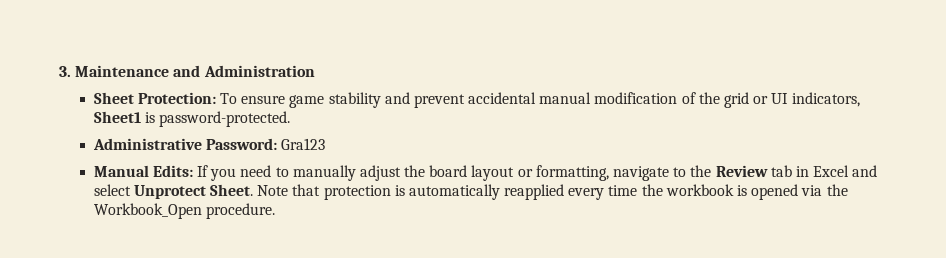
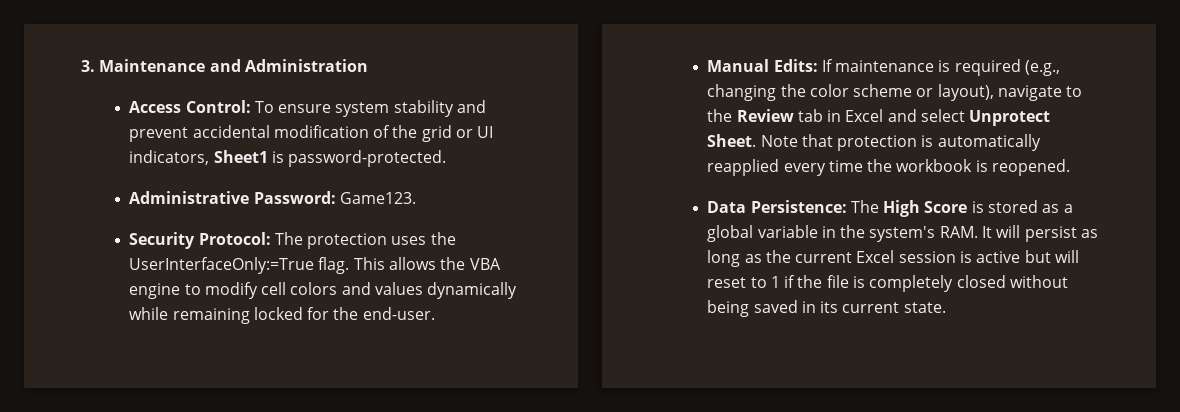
- Sheet Protection: To ensure game stability and prevent accidental manual modification of the grid or UI indicators, Sheet1 is password-protected.
+ Access Control: To ensure system stability and prevent accidental modification of the grid or UI indicators, Sheet1 is password-protected.
- Administrative Password: Gra123
- Manual Edits: If you need to manually adjust the board layout or formatting, navigate to the Review tab in Excel and select Unprotect Sheet.
+ Administrative Password: Game123.
+ Security Protocol: The protection uses the UserInterfaceOnly:=True flag. This allows the VBA engine to modify cell colors and values dynamically while remaining locked for the end-user.
+ Manual Edits: If maintenance is required (e.g., changing the color scheme or layout), navigate to the Review tab in Excel and select Unprotect Sheet.
- Note that protection is automatically reapplied every time the workbook is opened via the Workbook_Open procedure.
+ Note that protection is automatically reapplied every time the workbook is reopened.
+ Data Persistence: The High Score is stored as a global variable in the system's RAM. It will persist as long as the current Excel session is active but will reset to 1 if the file is completely closed without being saved in its current state.

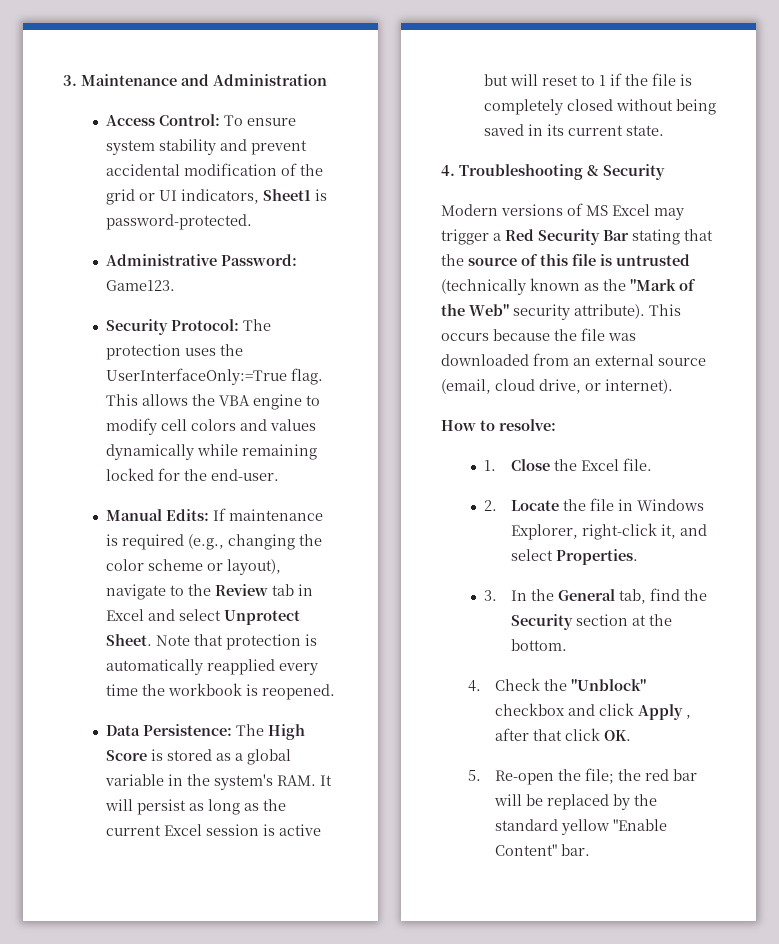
+ 4. Troubleshooting & Security
+ Modern versions of MS Excel may trigger a Red Security Bar stating that the source of this file is untrusted (technically known as the "Mark of the Web" security attribute). This occurs because the file was downloaded from an external source (email, cloud drive, or internet).
+ How to resolve:
+ 1. Close the Excel file.
+ 2. Locate the file in Windows Explorer, right-click it, and select Properties.
+ 3. In the General tab, find the Security section at the bottom.
+ 4. Check the "Unblock" checkbox and click Apply , after that click OK.
+ 5. Re-open the file; the red bar will be replaced by the standard yellow "Enable Content" bar.

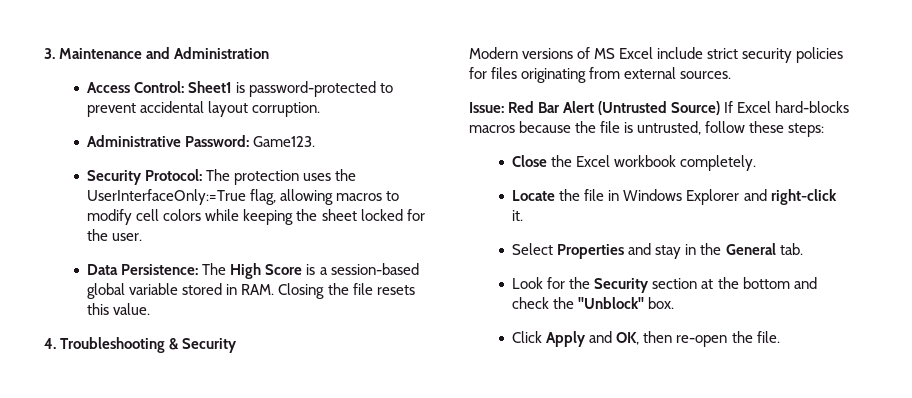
- Access Control: To ensure system stability and prevent accidental modification of the grid or UI indicators, Sheet1 is password-protected.
+ Access Control: Sheet1 is password-protected to prevent accidental layout corruption.
- Security Protocol: The protection uses the UserInterfaceOnly:=True flag. This allows the VBA engine to modify cell colors and values dynamically while remaining locked for the end-user.
- Manual Edits: If maintenance is required (e.g., changing the color scheme or layout), navigate to the Review tab in Excel and select Unprotect Sheet. Note that protection is automatically reapplied every time the workbook is reopened.
+ Security Protocol: The protection uses the UserInterfaceOnly:=True flag, allowing macros to modify cell colors while keeping the sheet locked for the user.
- Data Persistence: The High Score is stored as a global variable in the system's RAM. It will persist as long as the current Excel session is active but will reset to 1 if the file is completely closed without being saved in its current state.
+ Data Persistence: The High Score is a session-based global variable stored in RAM. Closing the file resets this value.
- Modern versions of MS Excel may trigger a Red Security Bar stating that the source of this file is untrusted (technically known as the "Mark of the Web" security attribute). This occurs because the file was downloaded from an external source (email, cloud drive, or internet).
- How to resolve:
- 1. Close the Excel file.
- 2. Locate the file in Windows Explorer, right-click it, and select Properties.
- 3. In the General tab, find the Security section at the bottom.
- 4. Check the "Unblock" checkbox and click Apply , after that click OK.
- 5. Re-open the file; the red bar will be replaced by the standard yellow "Enable Content" bar.
+ Modern versions of MS Excel include strict security policies for files originating from external sources.
+ Issue: Red Bar Alert (Untrusted Source) If Excel hard-blocks macros because the file is untrusted, follow these steps:
+ Close the Excel workbook completely.
+ Locate the file in Windows Explorer and right-click it.
+ Select Properties and stay in the General tab.
+ Look for the Security section at the bottom and check the "Unblock" box.
+ Click Apply and OK, then re-open the file.

